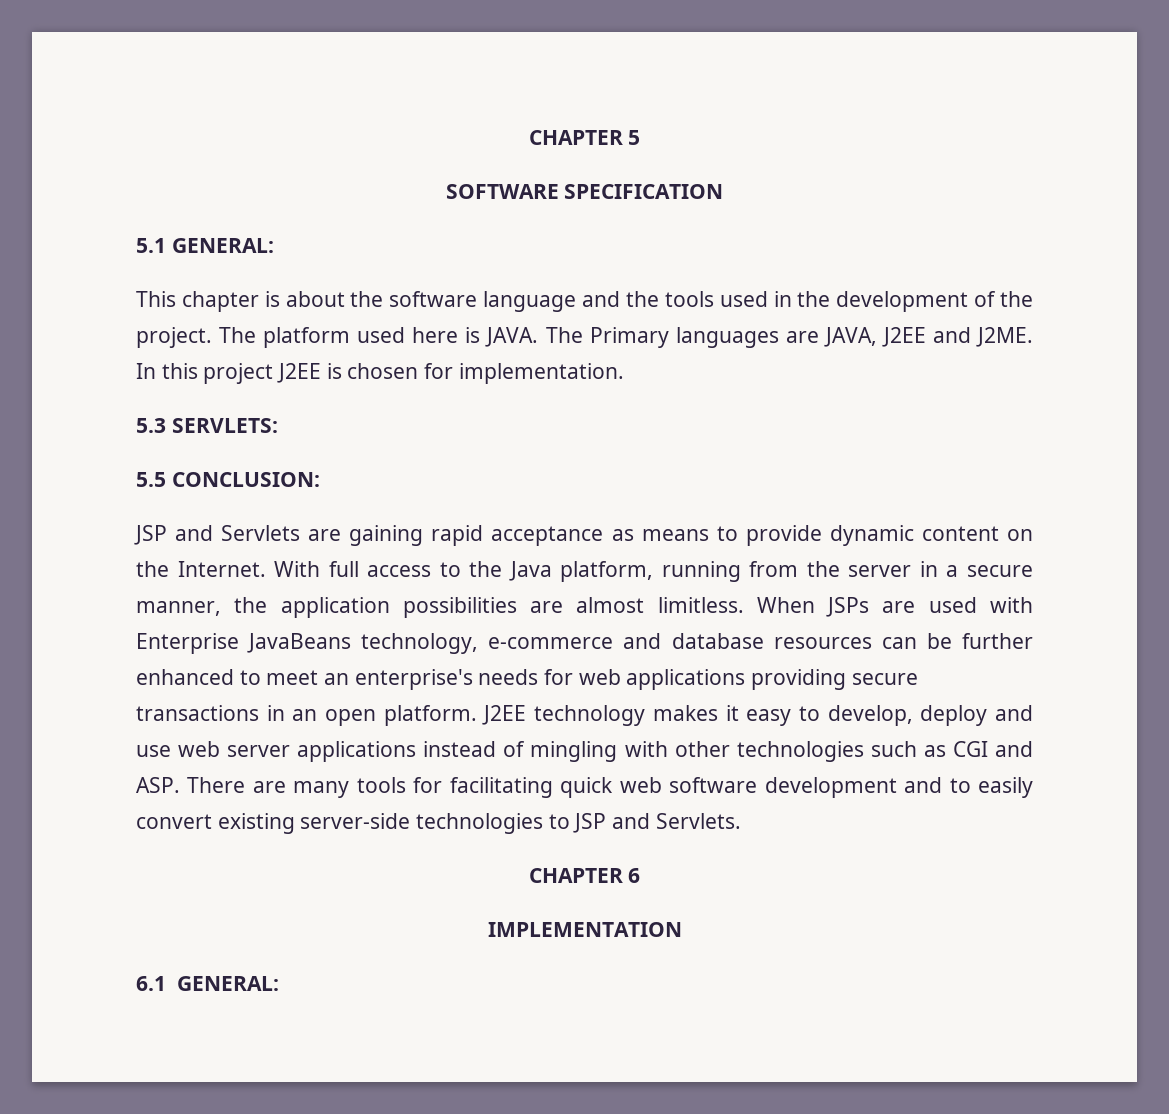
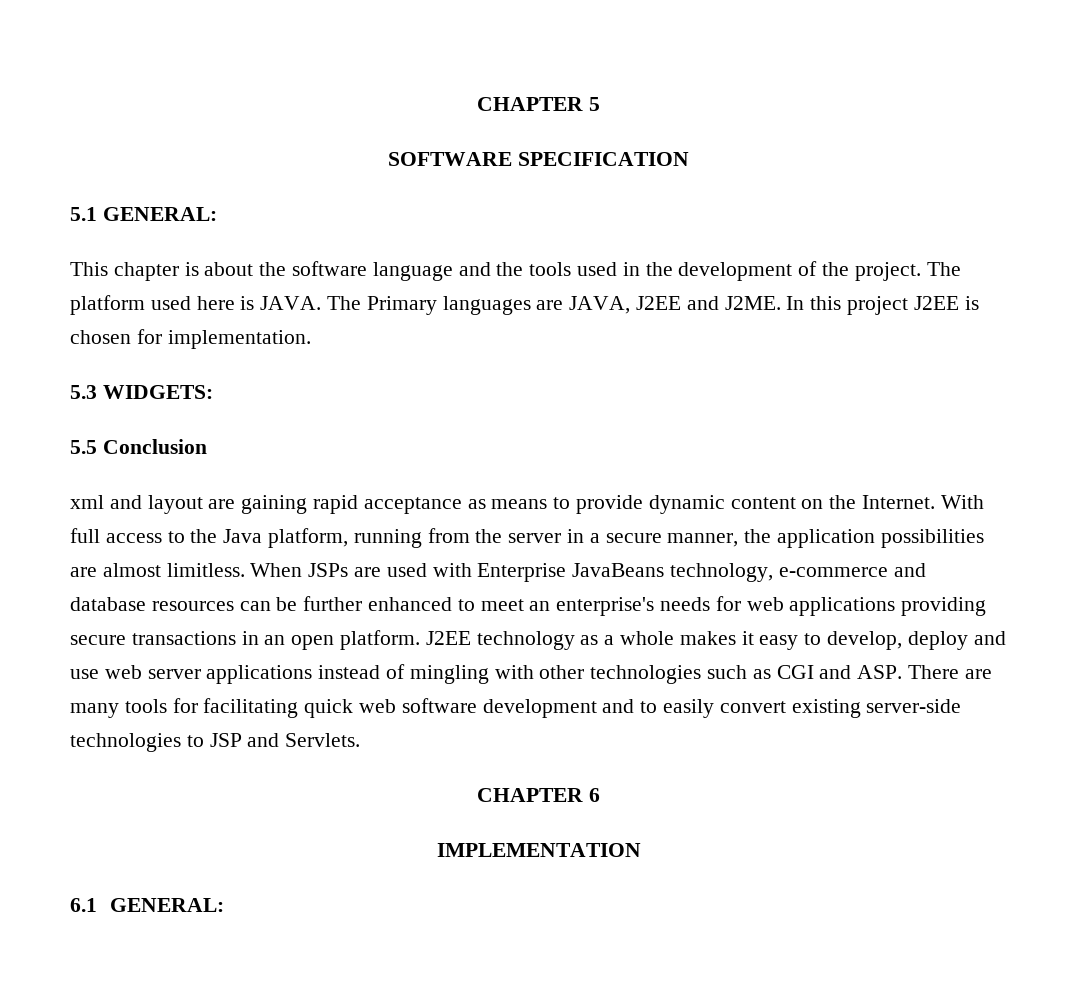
- 5.3 SERVLETS:
+ 5.3 WIDGETS:
- 5.5 CONCLUSION:
- JSP and Servlets are gaining rapid acceptance as means to provide dynamic content on the Internet.
+ 5.5 Conclusion
+ xml and layout are gaining rapid acceptance as means to provide dynamic content on the Internet.
- J2EE technology makes it easy to develop, deploy and use web server applications instead of mingling with other technologies such as CGI and ASP. There are many tools for facilitating quick web software development and to easily convert existing server-side technologies to JSP and Servlets.
+ J2EE technology as a whole makes it easy to develop, deploy and use web server applications instead of mingling with other technologies such as CGI and ASP. There are many tools for facilitating quick web software development and to easily convert existing server-side technologies to JSP and Servlets.

